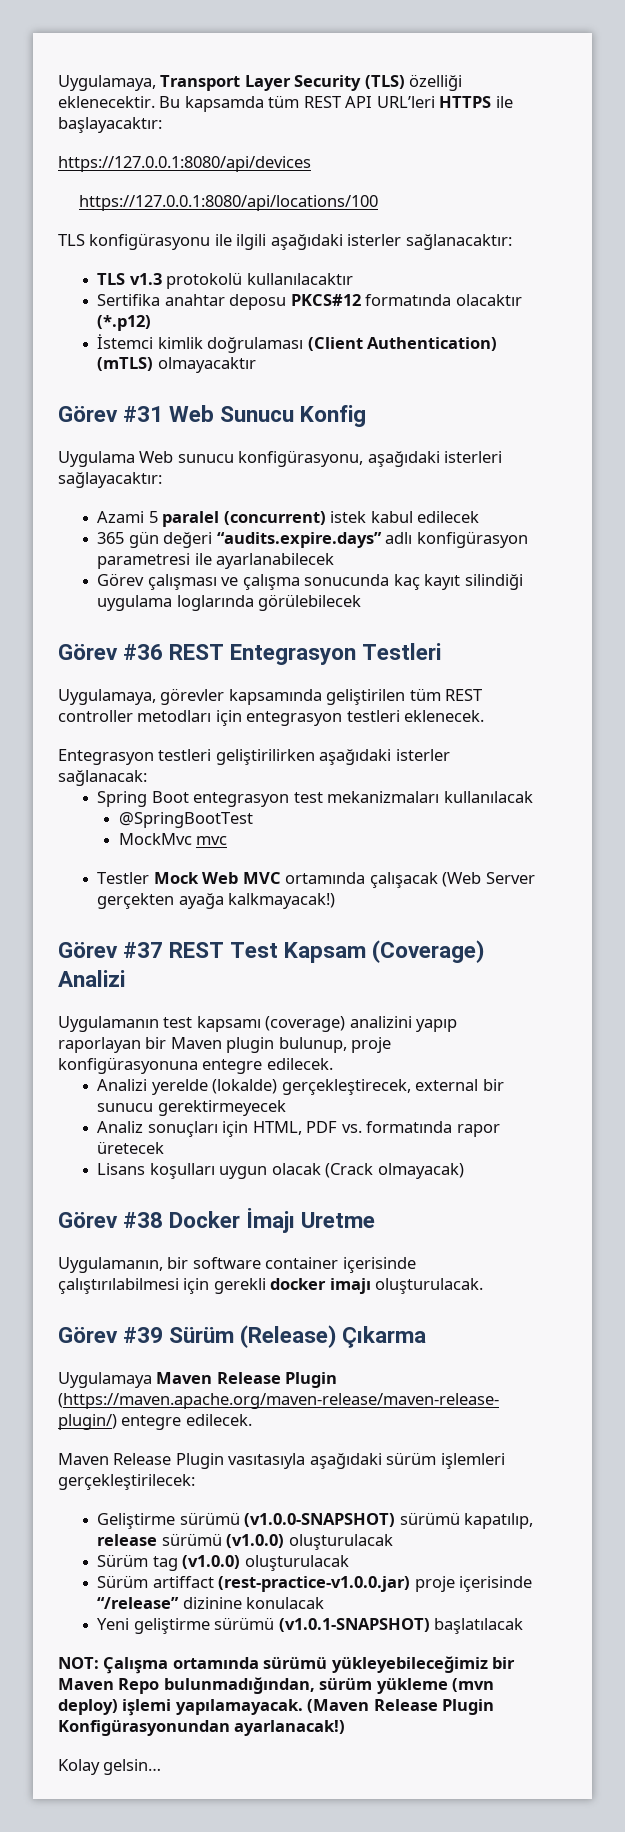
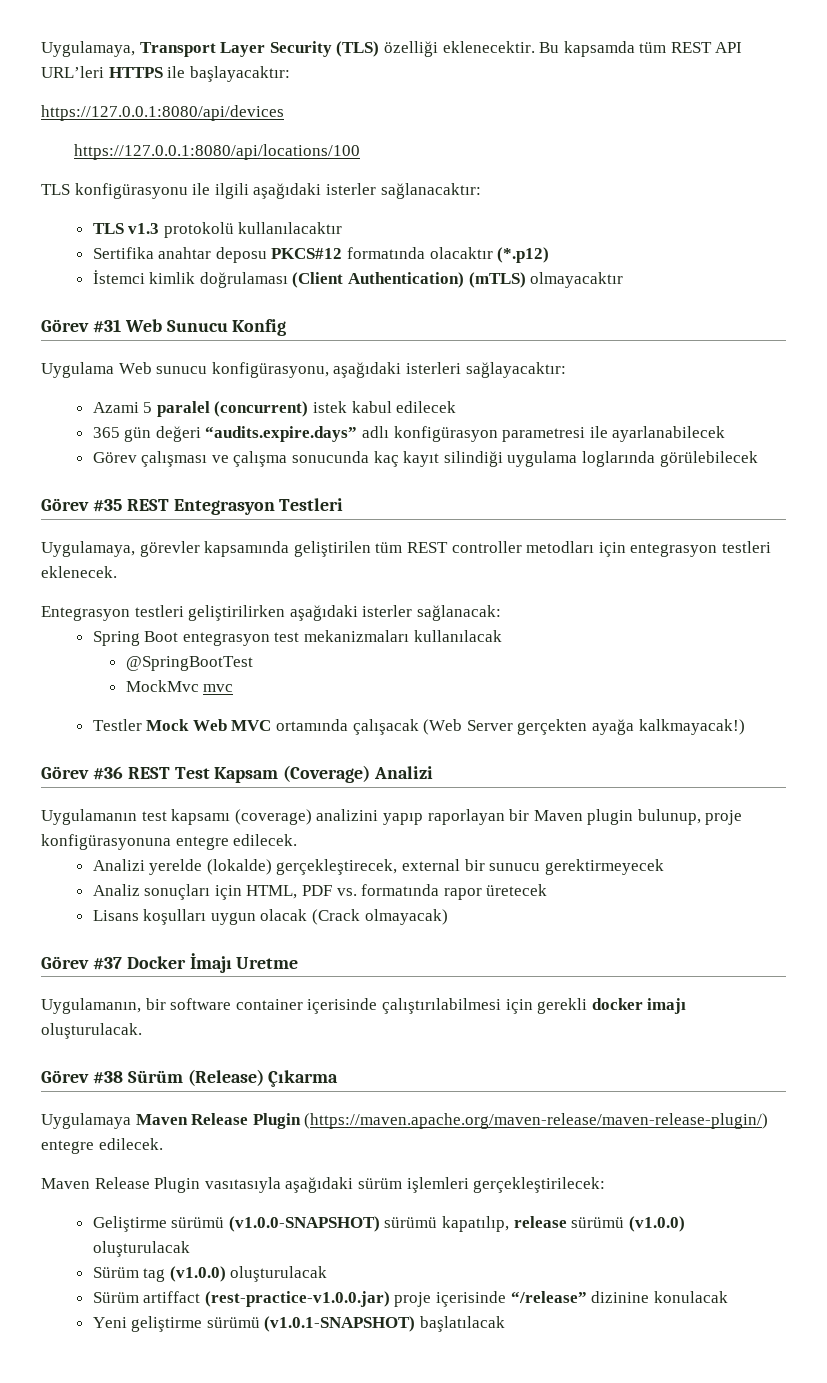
- Görev #36 REST Entegrasyon Testleri
+ Görev #35 REST Entegrasyon Testleri
- Görev #37 REST Test Kapsam (Coverage) Analizi
+ Görev #36 REST Test Kapsam (Coverage) Analizi
- Görev #38 Docker İmajı Uretme
+ Görev #37 Docker İmajı Uretme
- Görev #39 Sürüm (Release) Çıkarma
+ Görev #38 Sürüm (Release) Çıkarma
- NOT: Çalışma ortamında sürümü yükleyebileceğimiz bir Maven Repo bulunmadığından, sürüm yükleme (mvn deploy) işlemi yapılamayacak. (Maven Release Plugin Konfigürasyonundan ayarlanacak!)
- Kolay gelsin…

